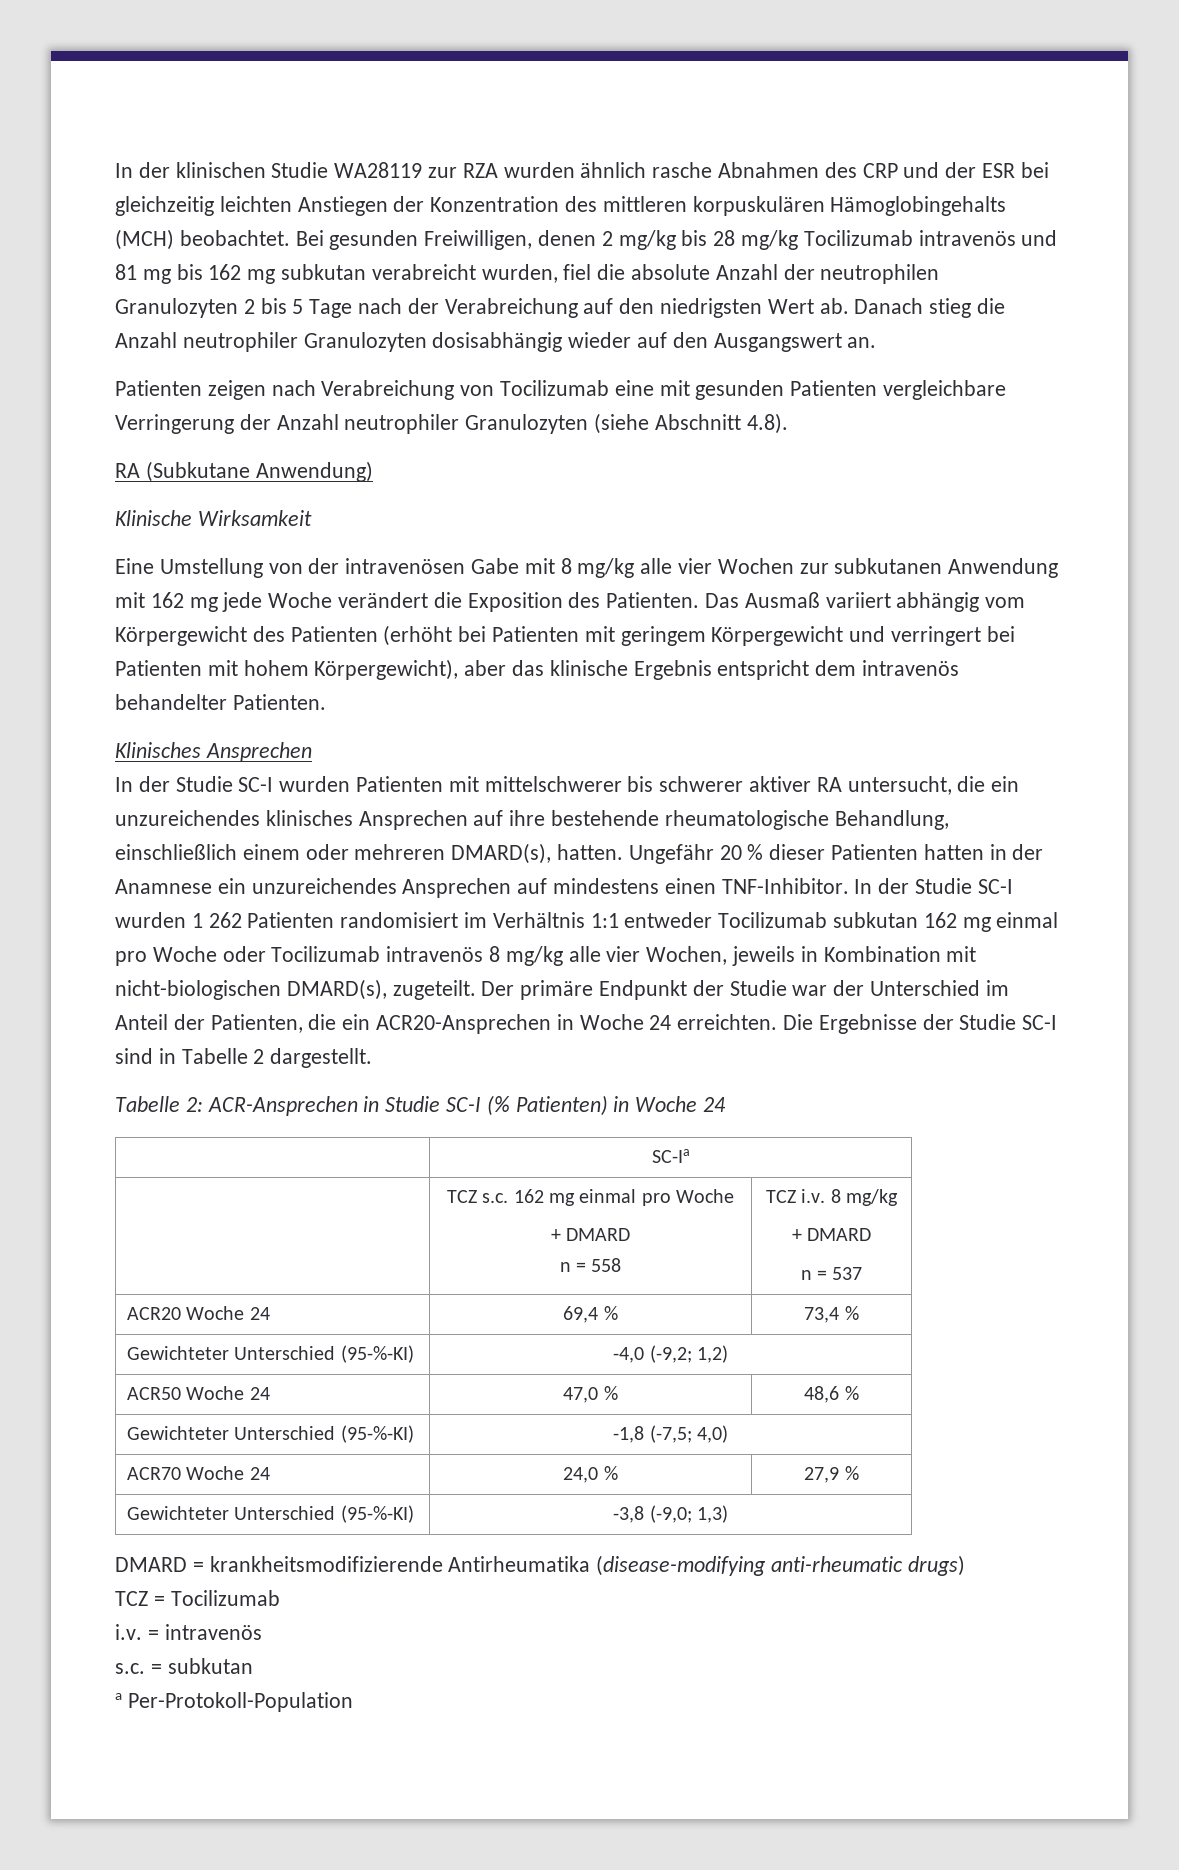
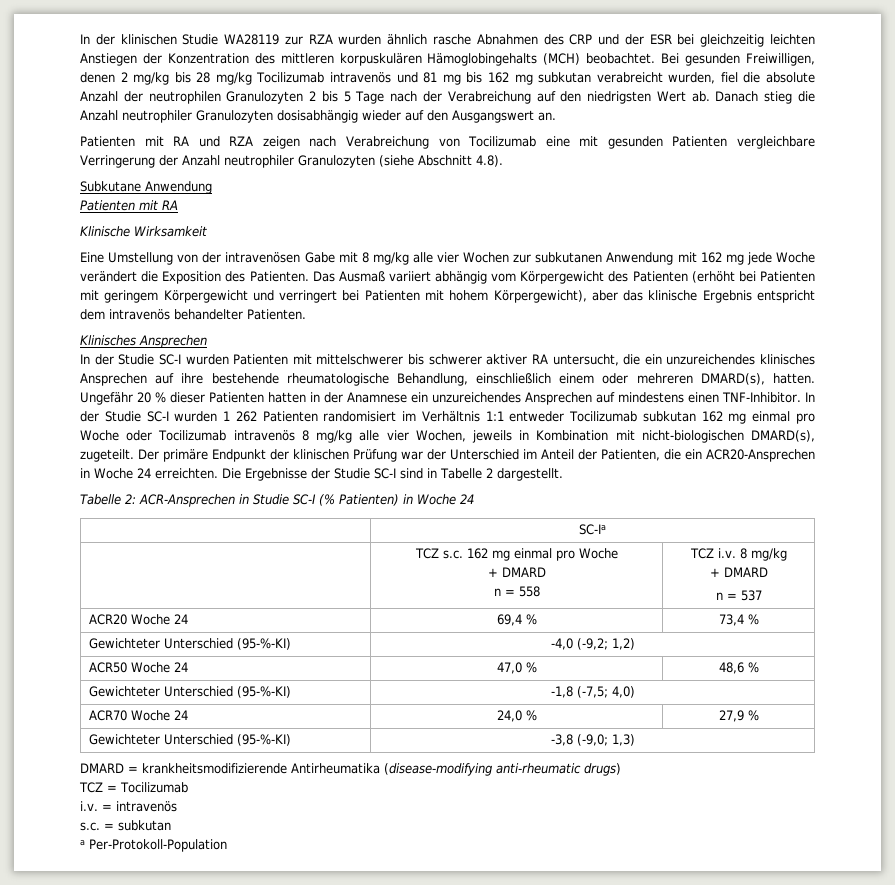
- Patienten zeigen nach Verabreichung von Tocilizumab eine mit gesunden Patienten vergleichbare Verringerung der Anzahl neutrophiler Granulozyten (siehe Abschnitt 4.8).
+ Patienten mit RA und RZA zeigen nach Verabreichung von Tocilizumab eine mit gesunden Patienten vergleichbare Verringerung der Anzahl neutrophiler Granulozyten (siehe Abschnitt 4.8).
- RA (Subkutane Anwendung)
+ Subkutane Anwendung
+ Patienten mit RA
- Der primäre Endpunkt der Studie war der Unterschied im Anteil der Patienten, die ein ACR20-Ansprechen in Woche 24 erreichten.
+ Der primäre Endpunkt der klinischen Prüfung war der Unterschied im Anteil der Patienten, die ein ACR20-Ansprechen in Woche 24 erreichten.

